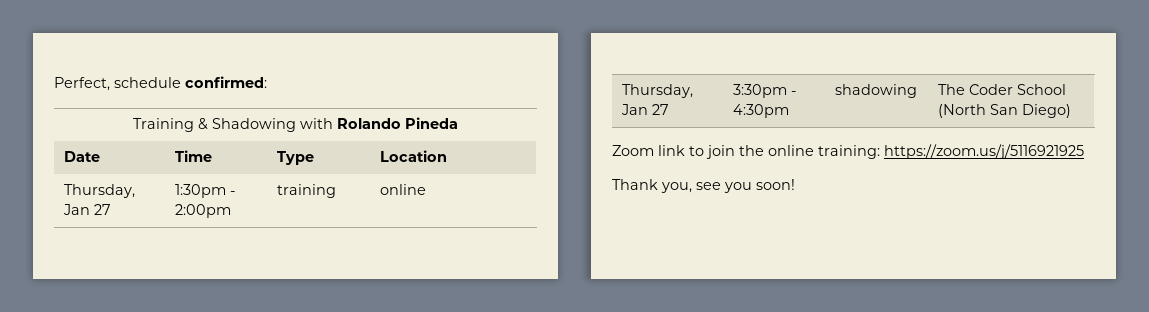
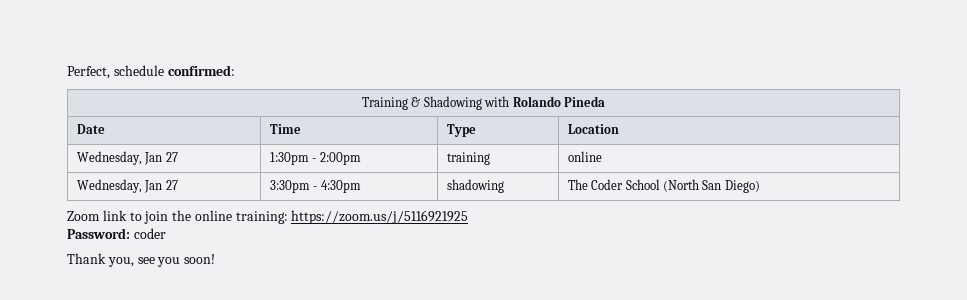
- Thursday, Jan 27 | 1:30pm - 2:00pm | training | online
+ Wednesday, Jan 27 | 1:30pm - 2:00pm | training | online
- Thursday, Jan 27 | 3:30pm - 4:30pm | shadowing | The Coder School (North San Diego)
+ Wednesday, Jan 27 | 3:30pm - 4:30pm | shadowing | The Coder School (North San Diego)
+ Password: coder

